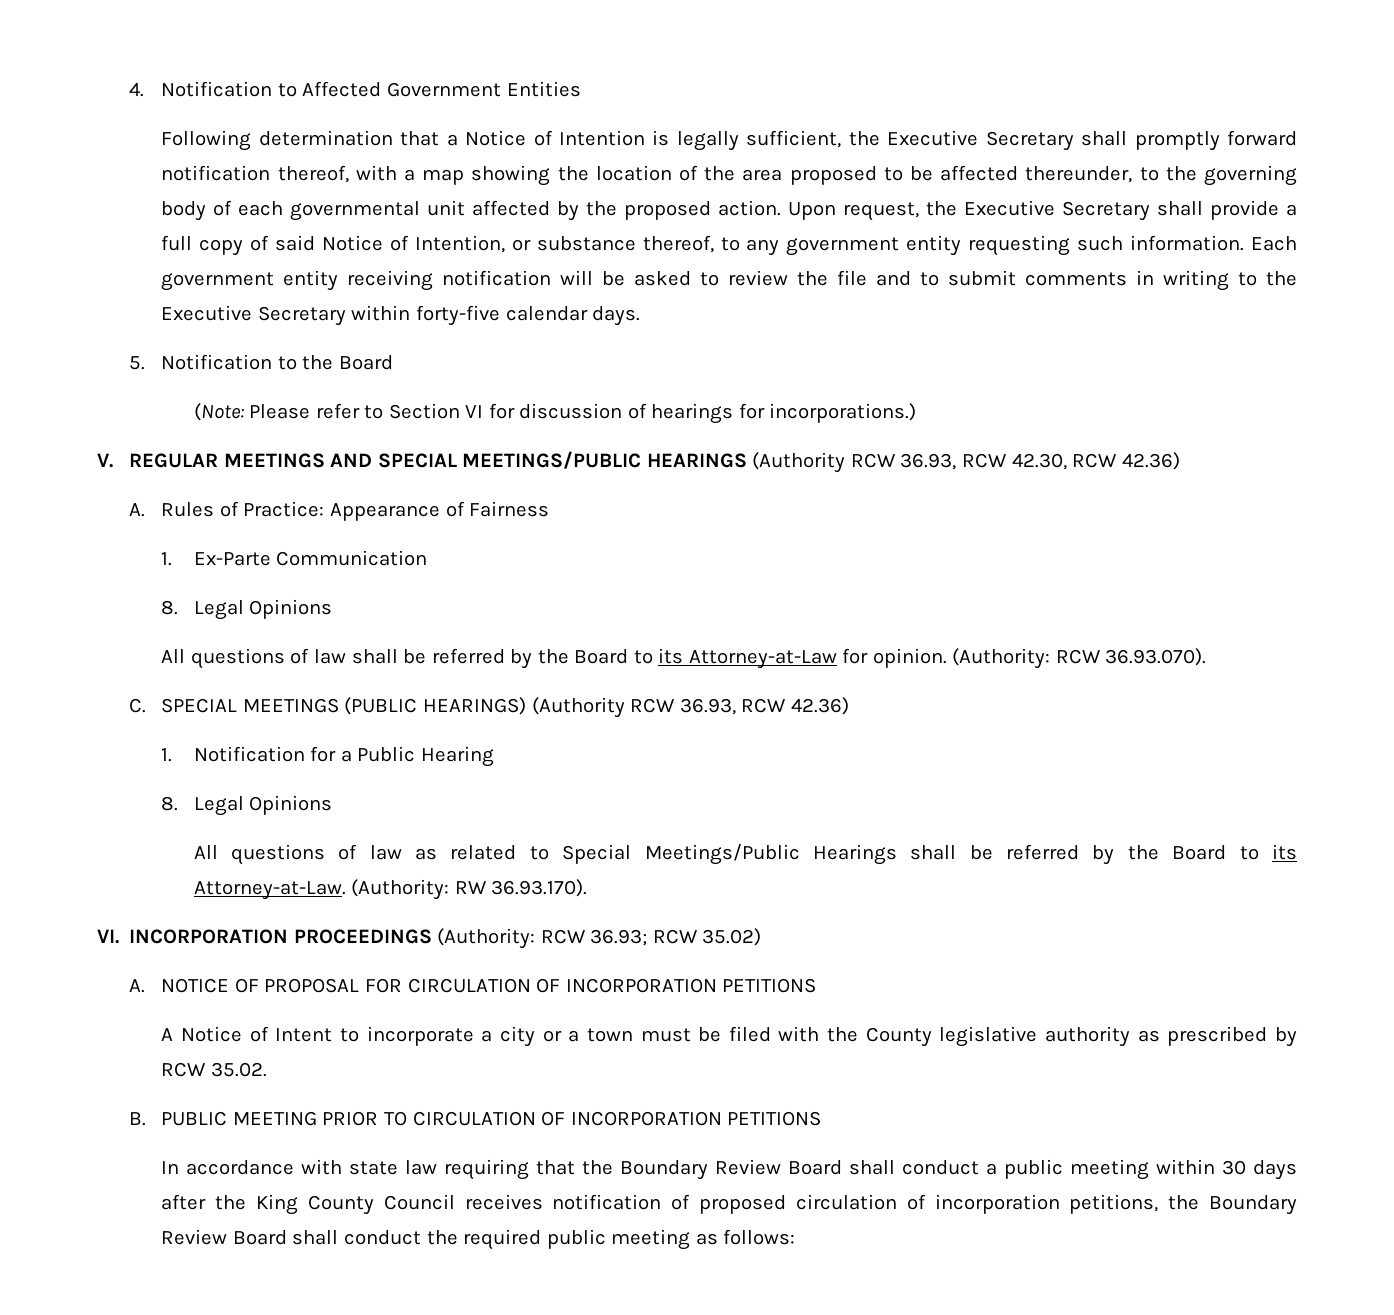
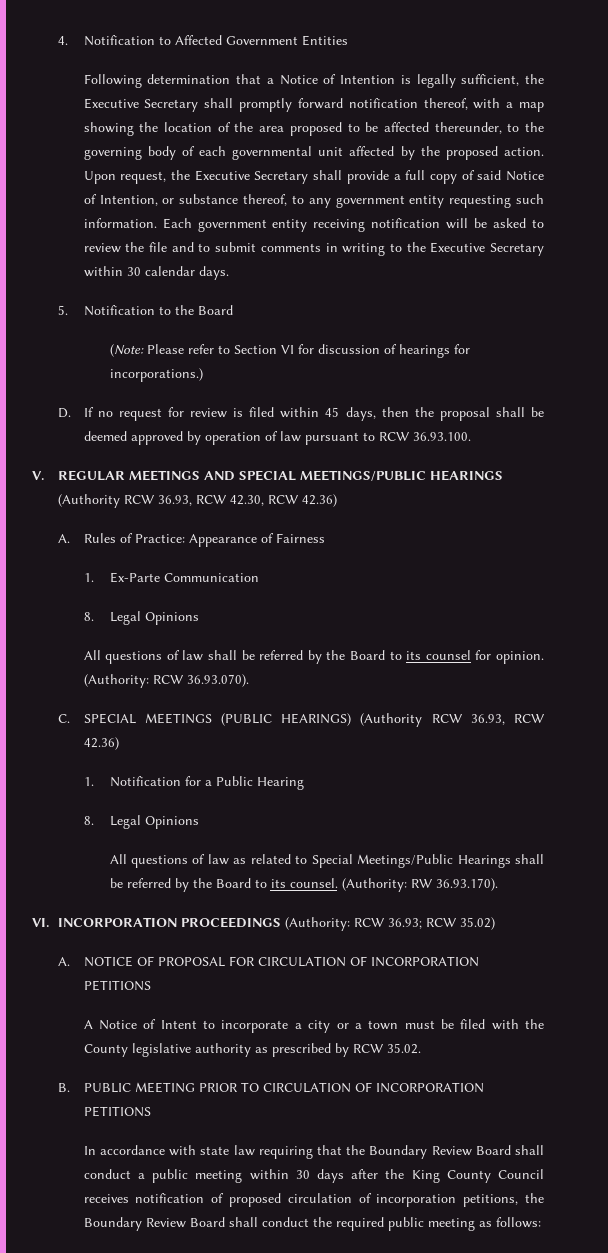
- Each government entity receiving notification will be asked to review the file and to submit comments in writing to the Executive Secretary within forty-five calendar days.
+ Each government entity receiving notification will be asked to review the file and to submit comments in writing to the Executive Secretary within 30 calendar days.
+ D. If no request for review is filed within 45 days, then the proposal shall be deemed approved by operation of law pursuant to RCW 36.93.100.
- All questions of law shall be referred by the Board to its Attorney-at-Law for opinion.
+ All questions of law shall be referred by the Board to its counsel for opinion.
- All questions of law as related to Special Meetings/Public Hearings shall be referred by the Board to its Attorney-at-Law.
+ All questions of law as related to Special Meetings/Public Hearings shall be referred by the Board to its counsel.

